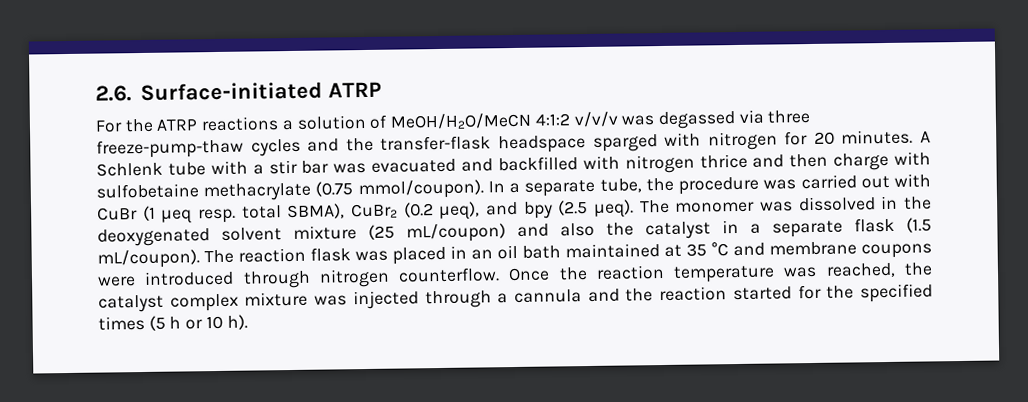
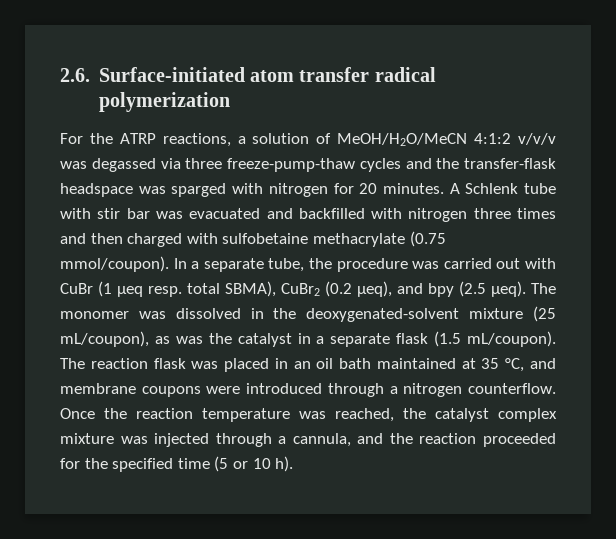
- 2.6. Surface-initiated ATRP
+ 2.6. Surface-initiated atom transfer radical polymerization
- For the ATRP reactions a solution of MeOH/H2O/MeCN 4:1:2 v/v/v was degassed via three freeze-pump-thaw cycles and the transfer-flask headspace sparged with nitrogen for 20 minutes.
+ For the ATRP reactions, a solution of MeOH/H2O/MeCN 4:1:2 v/v/v was degassed via three freeze-pump-thaw cycles and the transfer-flask headspace was sparged with nitrogen for 20 minutes.
- A Schlenk tube with a stir bar was evacuated and backfilled with nitrogen thrice and then charge with sulfobetaine methacrylate (0.75 mmol/coupon).
+ A Schlenk tube with stir bar was evacuated and backfilled with nitrogen three times and then charged with sulfobetaine methacrylate (0.75 mmol/coupon).
- The monomer was dissolved in the deoxygenated solvent mixture (25 mL/coupon) and also the catalyst in a separate flask (1.5 mL/coupon).
+ The monomer was dissolved in the deoxygenated-solvent mixture (25 mL/coupon), as was the catalyst in a separate flask (1.5 mL/coupon).
- The reaction flask was placed in an oil bath maintained at 35 °C and membrane coupons were introduced through nitrogen counterflow.
+ The reaction flask was placed in an oil bath maintained at 35 °C, and membrane coupons were introduced through a nitrogen counterflow.
- Once the reaction temperature was reached, the catalyst complex mixture was injected through a cannula and the reaction started for the specified times (5 h or 10 h).
+ Once the reaction temperature was reached, the catalyst complex mixture was injected through a cannula, and the reaction proceeded for the specified time (5 or 10 h).

